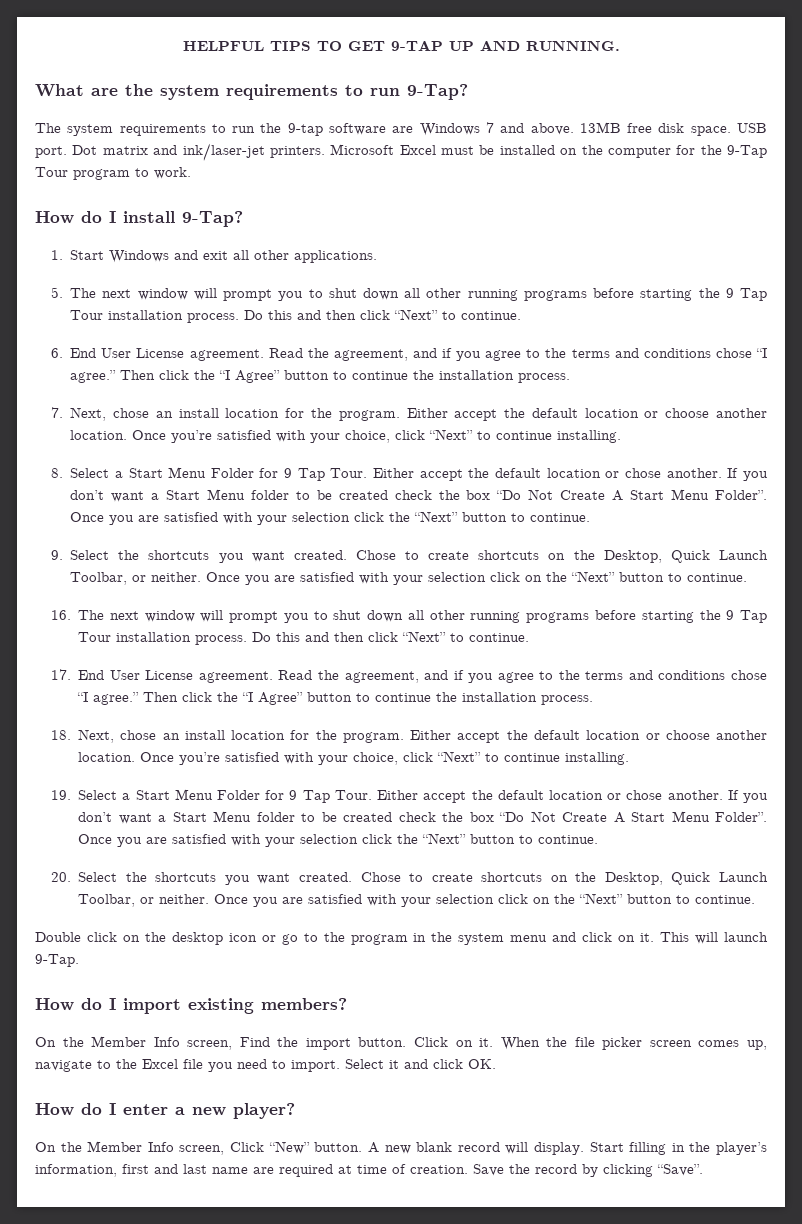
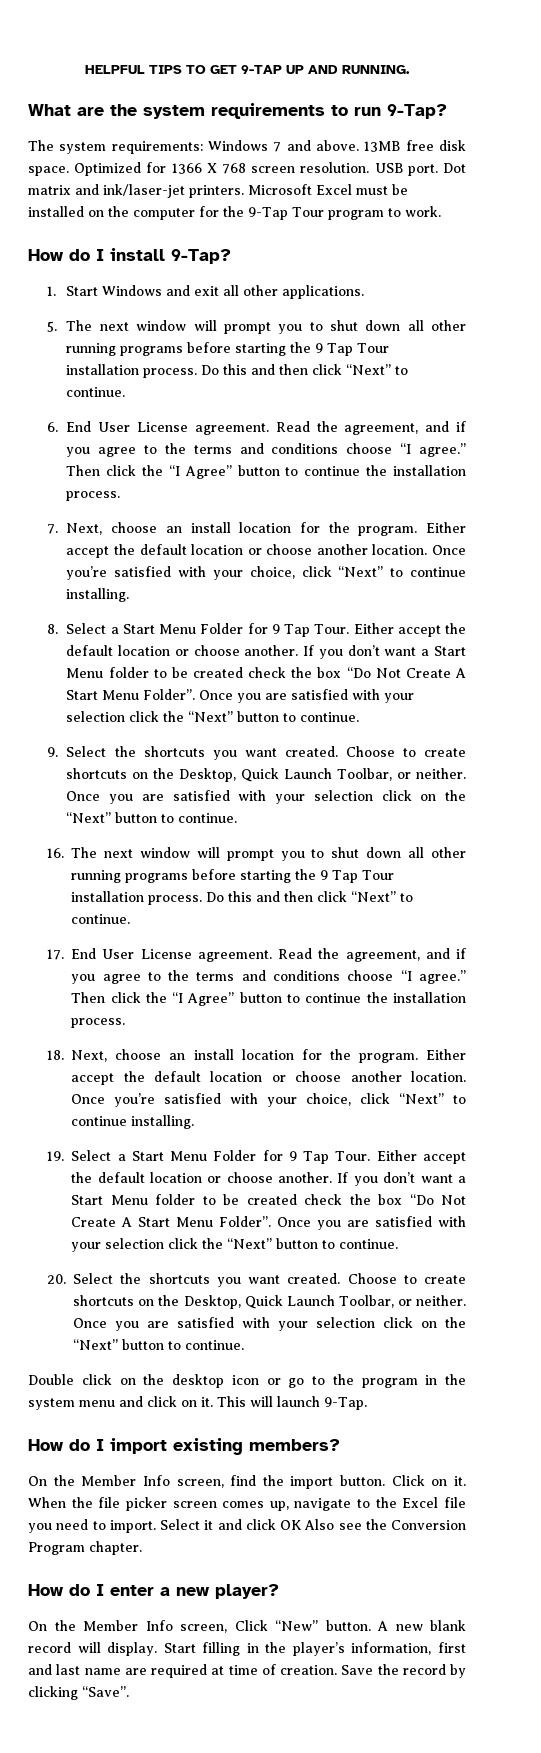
- The system requirements to run the 9-tap software are Windows 7 and above.
+ The system requirements: Windows 7 and above.
+ Optimized for 1366 X 768 screen resolution.
- 6. End User License agreement. Read the agreement, and if you agree to the terms and conditions chose “I agree.”
+ 6. End User License agreement. Read the agreement, and if you agree to the terms and conditions choose “I agree.”
- 7. Next, chose an install location for the program.
+ 7. Next, choose an install location for the program.
- 8. Select a Start Menu Folder for 9 Tap Tour. Either accept the default location or chose another.
+ 8. Select a Start Menu Folder for 9 Tap Tour. Either accept the default location or choose another.
- 9. Select the shortcuts you want created. Chose to create shortcuts on the Desktop, Quick Launch Toolbar, or neither.
+ 9. Select the shortcuts you want created. Choose to create shortcuts on the Desktop, Quick Launch Toolbar, or neither.
- 17. End User License agreement. Read the agreement, and if you agree to the terms and conditions chose “I agree.”
+ 17. End User License agreement. Read the agreement, and if you agree to the terms and conditions choose “I agree.”
- 18. Next, chose an install location for the program.
+ 18. Next, choose an install location for the program.
- 19. Select a Start Menu Folder for 9 Tap Tour. Either accept the default location or chose another.
+ 19. Select a Start Menu Folder for 9 Tap Tour. Either accept the default location or choose another.
- 20. Select the shortcuts you want created. Chose to create shortcuts on the Desktop, Quick Launch Toolbar, or neither.
+ 20. Select the shortcuts you want created. Choose to create shortcuts on the Desktop, Quick Launch Toolbar, or neither.
- On the Member Info screen, Find the import button.
+ On the Member Info screen, find the import button.
- Select it and click OK.
+ Select it and click OK Also see the Conversion Program chapter.

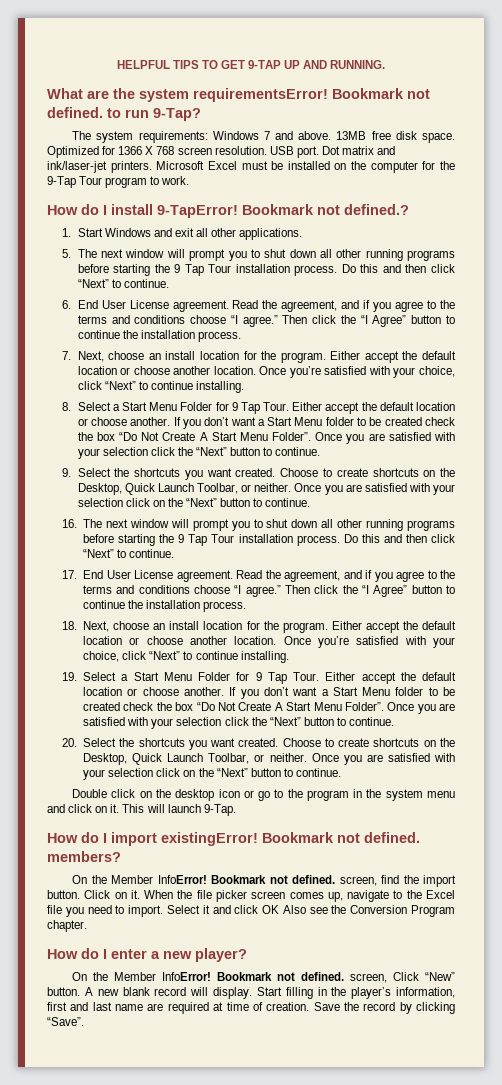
- What are the system requirements to run 9-Tap?
+ What are the system requirementsError! Bookmark not defined. to run 9-Tap?
- How do I install 9-Tap?
+ How do I install 9-TapError! Bookmark not defined.?
- How do I import existing members?
+ How do I import existingError! Bookmark not defined. members?
- On the Member Info screen, find the import button.
+ On the Member InfoError! Bookmark not defined. screen, find the import button.
- On the Member Info screen, Click “New” button.
+ On the Member InfoError! Bookmark not defined. screen, Click “New” button.

